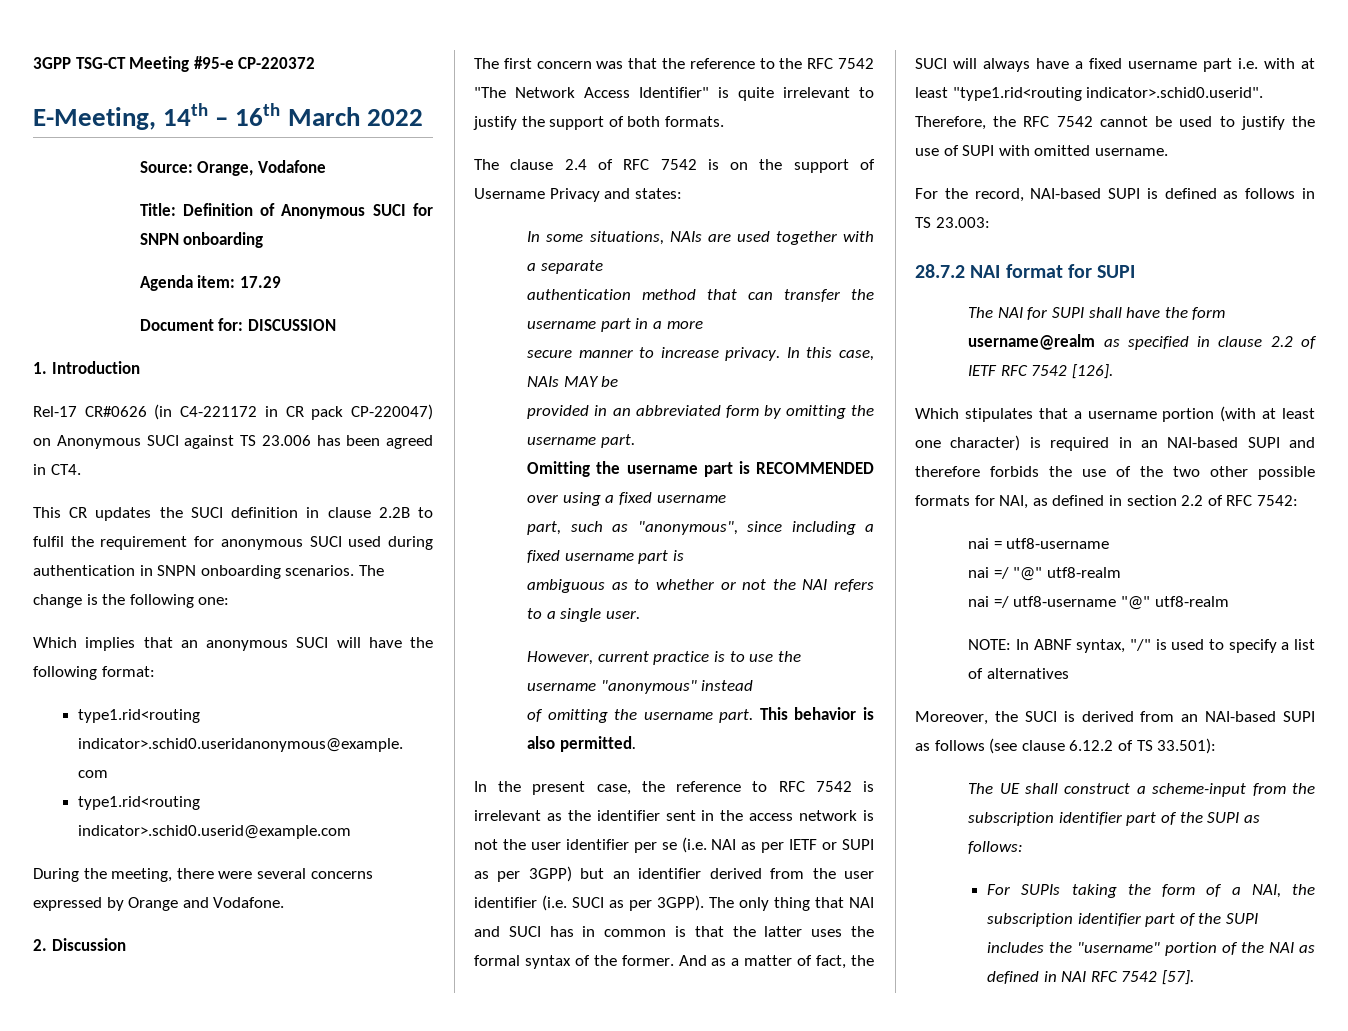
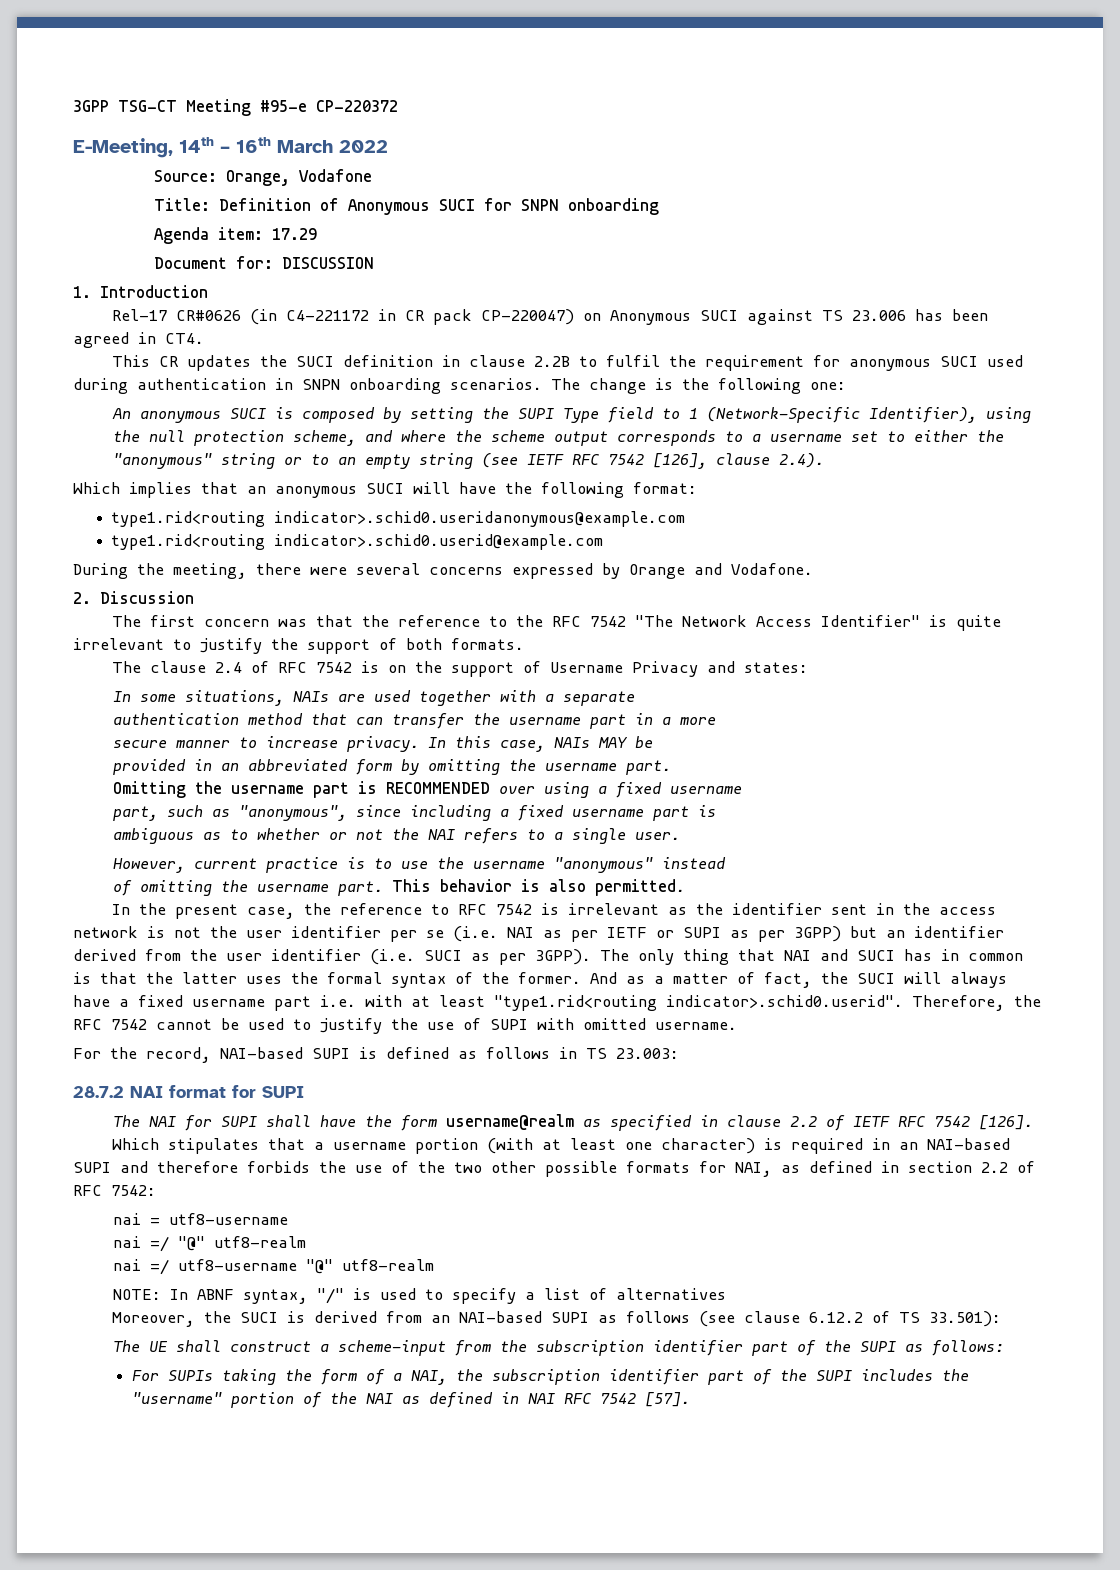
+ An anonymous SUCI is composed by setting the SUPI Type field to 1 (Network-Specific Identifier), using the null protection scheme, and where the scheme output corresponds to a username set to either the "anonymous" string or to an empty string (see IETF RFC 7542 [126], clause 2.4).

